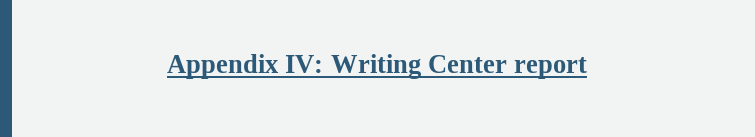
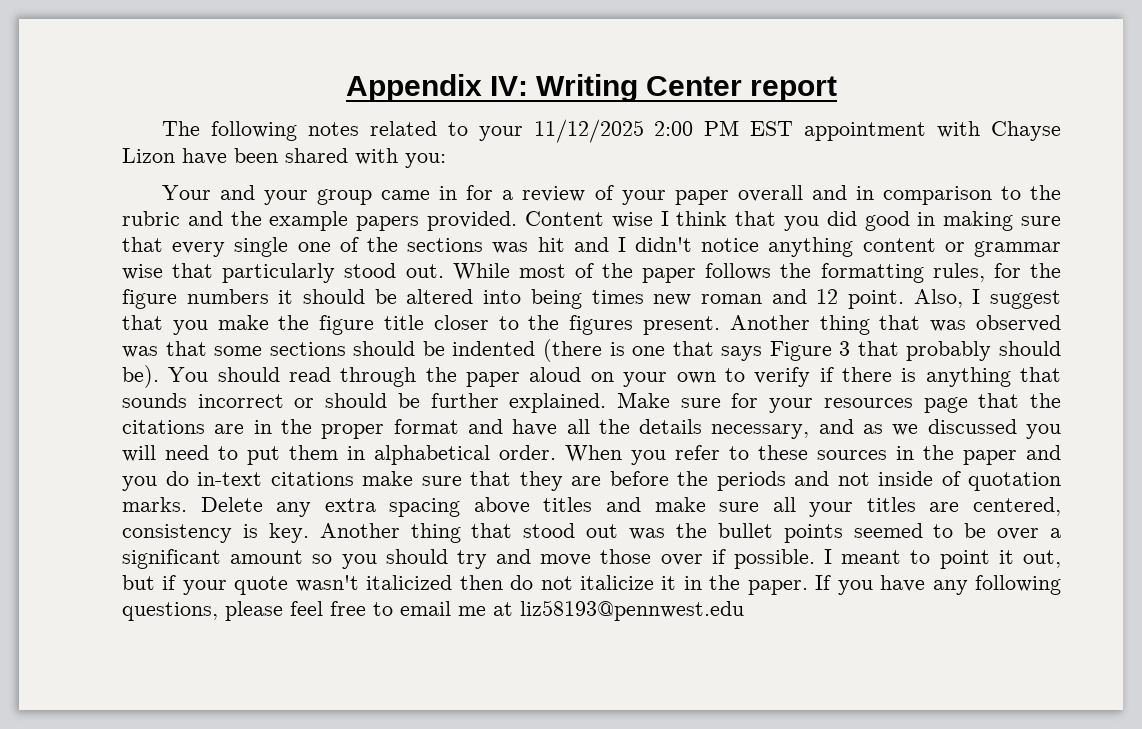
+ The following notes related to your 11/12/2025 2:00 PM EST appointment with Chayse Lizon have been shared with you:
+ Your and your group came in for a review of your paper overall and in comparison to the rubric and the example papers provided. Content wise I think that you did good in making sure that every single one of the sections was hit and I didn't notice anything content or grammar wise that particularly stood out. While most of the paper follows the formatting rules, for the figure numbers it should be altered into being times new roman and 12 point. Also, I suggest that you make the figure title closer to the figures present. Another thing that was observed was that some sections should be indented (there is one that says Figure 3 that probably should be). You should read through the paper aloud on your own to verify if there is anything that sounds incorrect or should be further explained. Make sure for your resources page that the citations are in the proper format and have all the details necessary, and as we discussed you will need to put them in alphabetical order. When you refer to these sources in the paper and you do in-text citations make sure that they are before the periods and not inside of quotation marks. Delete any extra spacing above titles and make sure all your titles are centered, consistency is key. Another thing that stood out was the bullet points seemed to be over a significant amount so you should try and move those over if possible. I meant to point it out, but if your quote wasn't italicized then do not italicize it in the paper. If you have any following questions, please feel free to email me at liz58193@pennwest.edu

